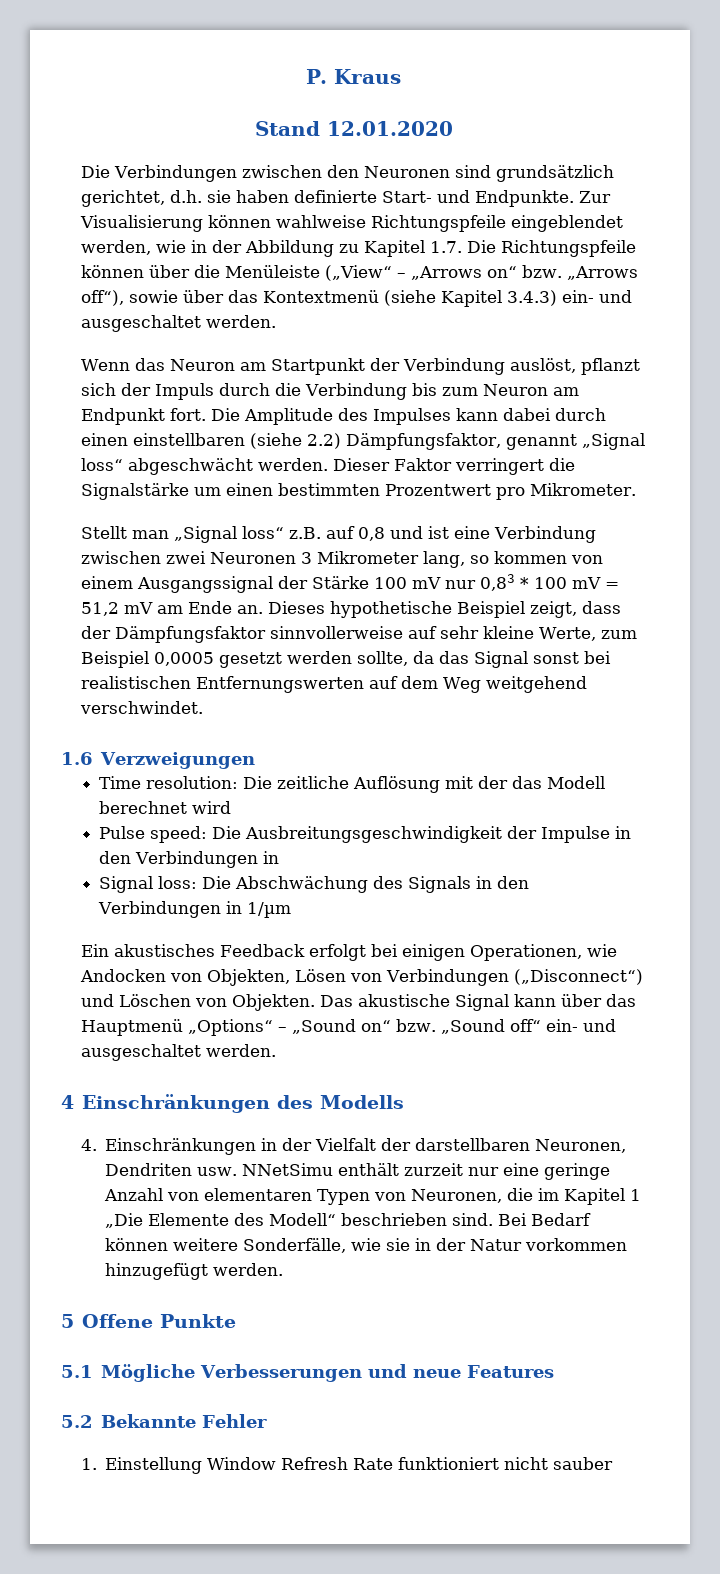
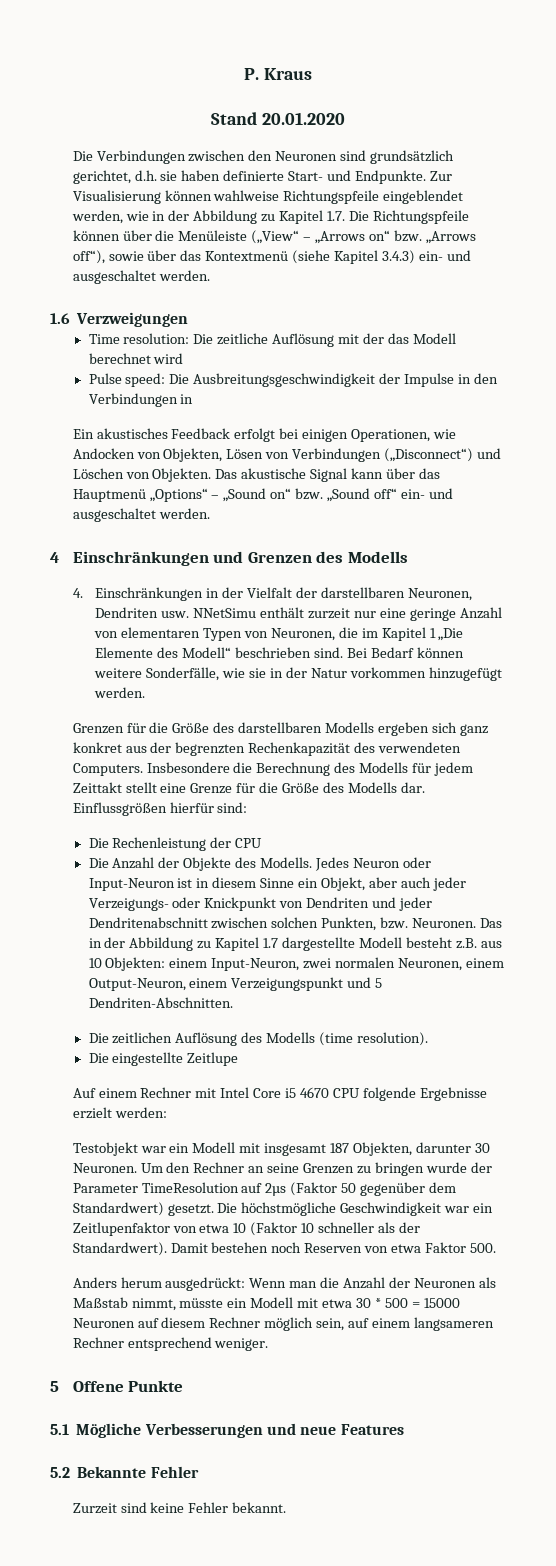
- Stand 12.01.2020
+ Stand 20.01.2020
- Wenn das Neuron am Startpunkt der Verbindung auslöst, pflanzt sich der Impuls durch die Verbindung bis zum Neuron am Endpunkt fort. Die Amplitude des Impulses kann dabei durch einen einstellbaren (siehe 2.2) Dämpfungsfaktor, genannt „Signal loss“ abgeschwächt werden. Dieser Faktor verringert die Signalstärke um einen bestimmten Prozentwert pro Mikrometer.
- Stellt man „Signal loss“ z.B. auf 0,8 und ist eine Verbindung zwischen zwei Neuronen 3 Mikrometer lang, so kommen von einem Ausgangssignal der Stärke 100 mV nur 0,83 * 100 mV = 51,2 mV am Ende an. Dieses hypothetische Beispiel zeigt, dass der Dämpfungsfaktor sinnvollerweise auf sehr kleine Werte, zum Beispiel 0,0005 gesetzt werden sollte, da das Signal sonst bei realistischen Entfernungswerten auf dem Weg weitgehend verschwindet.
- Signal loss: Die Abschwächung des Signals in den Verbindungen in 1/µm
- 4 Einschränkungen des Modells
+ 4 Einschränkungen und Grenzen des Modells
+ Grenzen für die Größe des darstellbaren Modells ergeben sich ganz konkret aus der begrenzten Rechenkapazität des verwendeten Computers. Insbesondere die Berechnung des Modells für jedem Zeittakt stellt eine Grenze für die Größe des Modells dar. Einflussgrößen hierfür sind:
+ Die Rechenleistung der CPU
+ Die Anzahl der Objekte des Modells. Jedes Neuron oder Input-Neuron ist in diesem Sinne ein Objekt, aber auch jeder Verzeigungs- oder Knickpunkt von Dendriten und jeder Dendritenabschnitt zwischen solchen Punkten, bzw. Neuronen. Das in der Abbildung zu Kapitel 1.7 dargestellte Modell besteht z.B. aus 10 Objekten: einem Input-Neuron, zwei normalen Neuronen, einem Output-Neuron, einem Verzeigungspunkt und 5 Dendriten-Abschnitten.
+ Die zeitlichen Auflösung des Modells (time resolution).
+ Die eingestellte Zeitlupe
+ Auf einem Rechner mit Intel Core i5 4670 CPU folgende Ergebnisse erzielt werden:
+ Testobjekt war ein Modell mit insgesamt 187 Objekten, darunter 30 Neuronen. Um den Rechner an seine Grenzen zu bringen wurde der Parameter TimeResolution auf 2µs (Faktor 50 gegenüber dem Standardwert) gesetzt. Die höchstmögliche Geschwindigkeit war ein Zeitlupenfaktor von etwa 10 (Faktor 10 schneller als der Standardwert). Damit bestehen noch Reserven von etwa Faktor 500.
+ Anders herum ausgedrückt: Wenn man die Anzahl der Neuronen als Maßstab nimmt, müsste ein Modell mit etwa 30 * 500 = 15000 Neuronen auf diesem Rechner möglich sein, auf einem langsameren Rechner entsprechend weniger.
- 1. Einstellung Window Refresh Rate funktioniert nicht sauber
+ Zurzeit sind keine Fehler bekannt.

